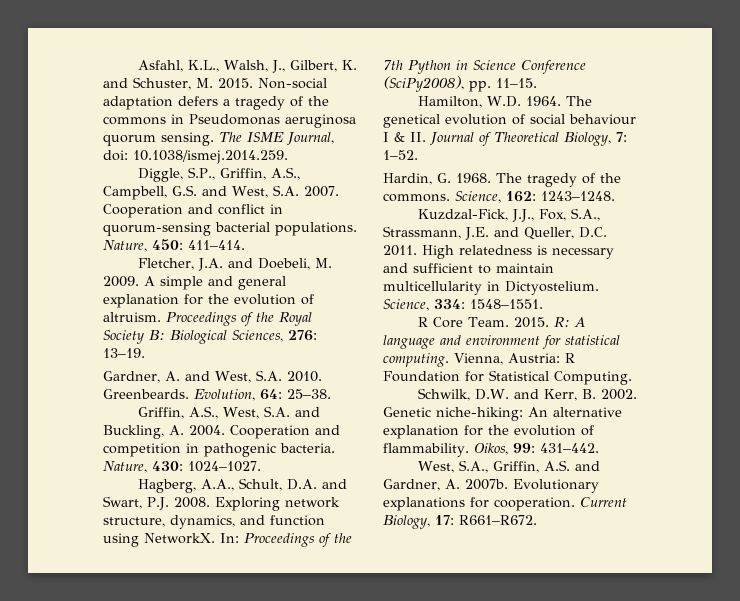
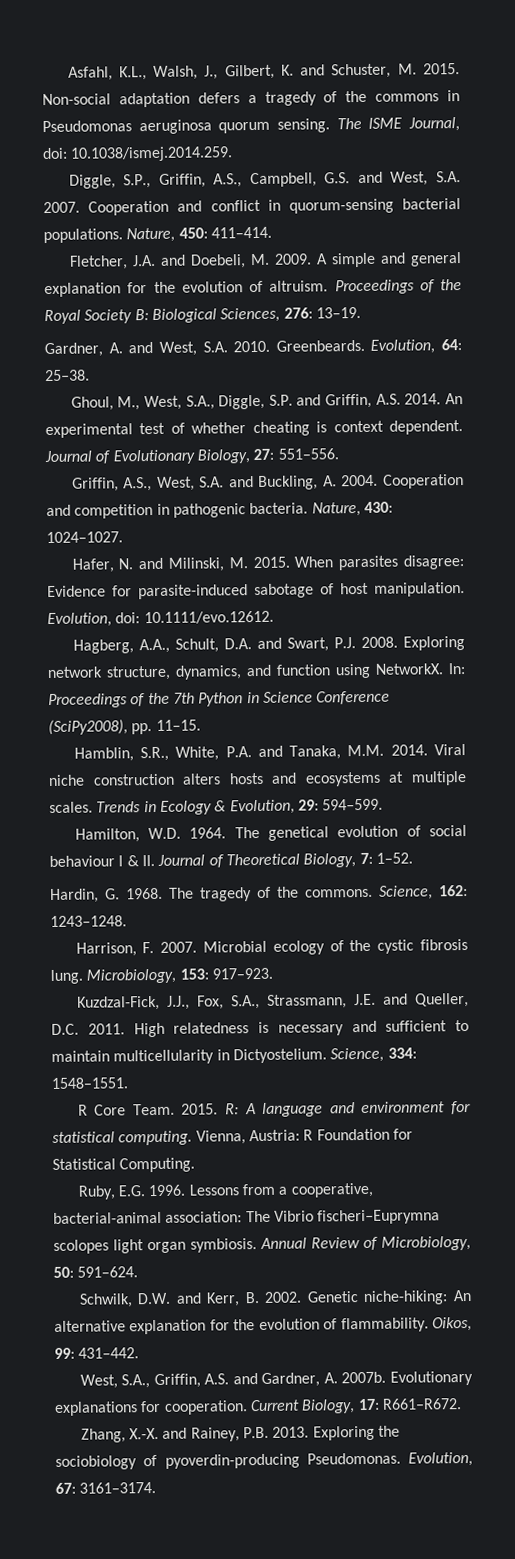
+ Ghoul, M., West, S.A., Diggle, S.P. and Griffin, A.S. 2014. An experimental test of whether cheating is context dependent. Journal of Evolutionary Biology, 27: 551–556.
+ Hafer, N. and Milinski, M. 2015. When parasites disagree: Evidence for parasite-induced sabotage of host manipulation. Evolution, doi: 10.1111/evo.12612.
+ Hamblin, S.R., White, P.A. and Tanaka, M.M. 2014. Viral niche construction alters hosts and ecosystems at multiple scales. Trends in Ecology & Evolution, 29: 594–599.
+ Harrison, F. 2007. Microbial ecology of the cystic fibrosis lung. Microbiology, 153: 917–923.
+ Ruby, E.G. 1996. Lessons from a cooperative, bacterial-animal association: The Vibrio fischeri–Euprymna scolopes light organ symbiosis. Annual Review of Microbiology, 50: 591–624.
+ Zhang, X.-X. and Rainey, P.B. 2013. Exploring the sociobiology of pyoverdin-producing Pseudomonas. Evolution, 67: 3161–3174.

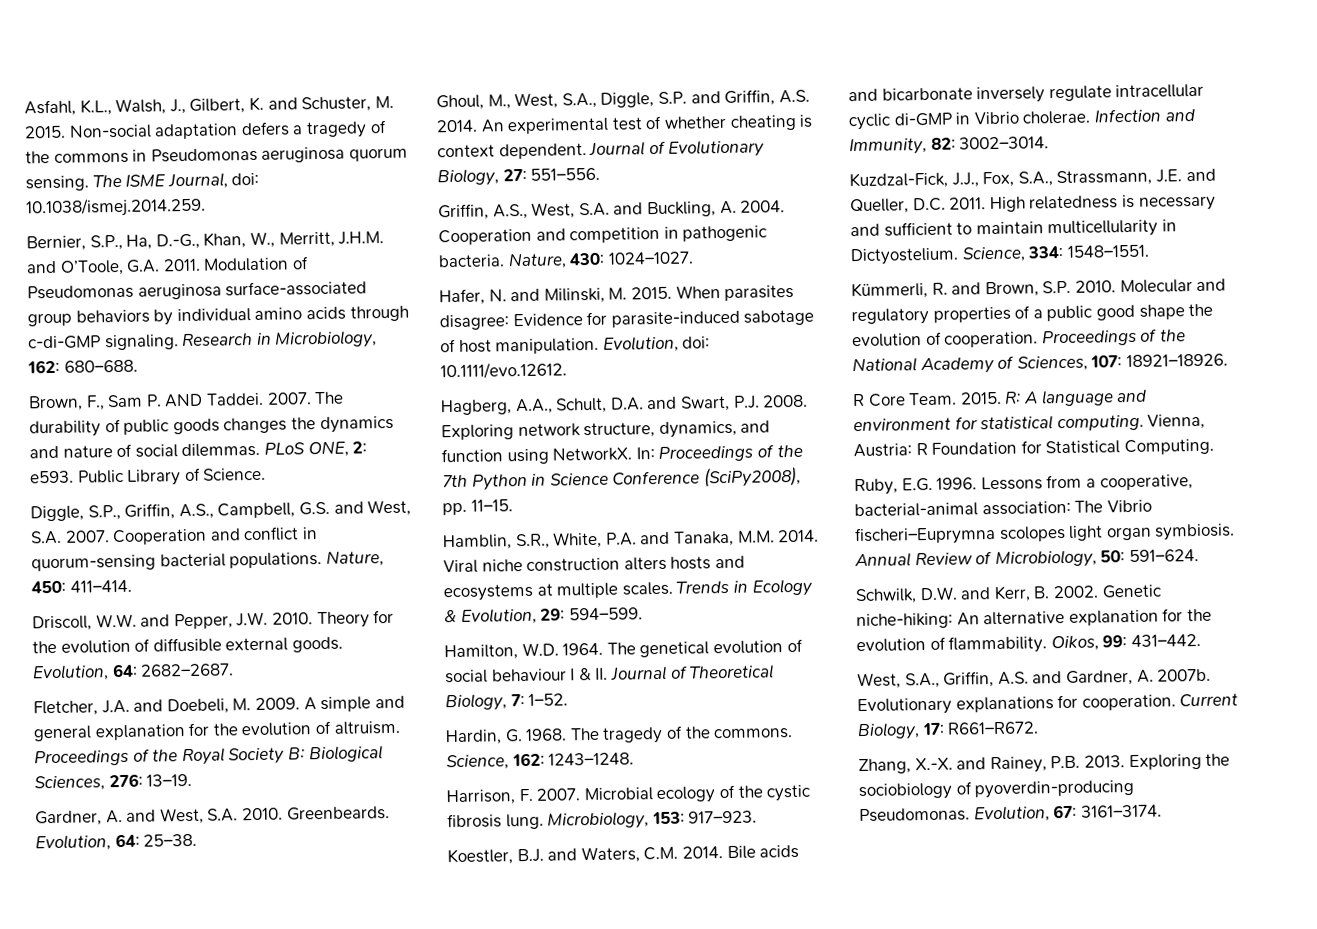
+ Bernier, S.P., Ha, D.-G., Khan, W., Merritt, J.H.M. and O’Toole, G.A. 2011. Modulation of Pseudomonas aeruginosa surface-associated group behaviors by individual amino acids through c-di-GMP signaling. Research in Microbiology, 162: 680–688.
+ Brown, F., Sam P. AND Taddei. 2007. The durability of public goods changes the dynamics and nature of social dilemmas. PLoS ONE, 2: e593. Public Library of Science.
+ Driscoll, W.W. and Pepper, J.W. 2010. Theory for the evolution of diffusible external goods. Evolution, 64: 2682–2687.
+ Koestler, B.J. and Waters, C.M. 2014. Bile acids and bicarbonate inversely regulate intracellular cyclic di-GMP in Vibrio cholerae. Infection and Immunity, 82: 3002–3014.
+ Kümmerli, R. and Brown, S.P. 2010. Molecular and regulatory properties of a public good shape the evolution of cooperation. Proceedings of the National Academy of Sciences, 107: 18921–18926.

